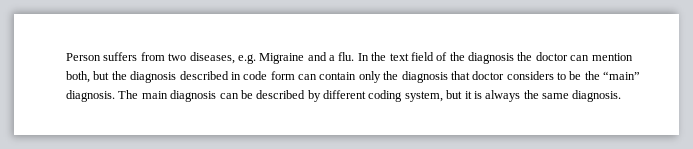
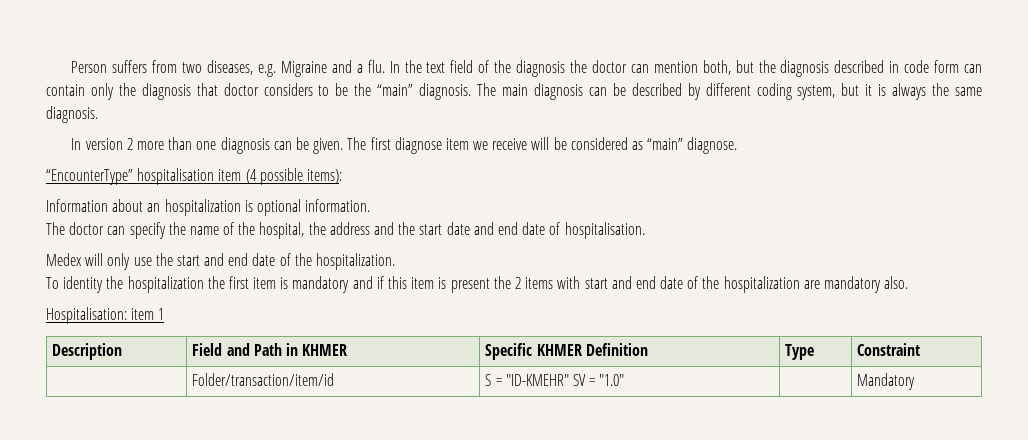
+ In version 2 more than one diagnosis can be given. The first diagnose item we receive will be considered as “main” diagnose.
+ “EncounterType” hospitalisation item (4 possible items):
+ Information about an hospitalization is optional information.
+ The doctor can specify the name of the hospital, the address and the start date and end date of hospitalisation.
+ Medex will only use the start and end date of the hospitalization.
+ To identity the hospitalization the first item is mandatory and if this item is present the 2 items with start and end date of the hospitalization are mandatory also.
+ Hospitalisation: item 1
+ Description | Field and Path in KHMER | Specific KHMER Definition | Type | Constraint
+ | Folder/transaction/item/id | S = "ID-KMEHR" SV = "1.0" | | Mandatory

